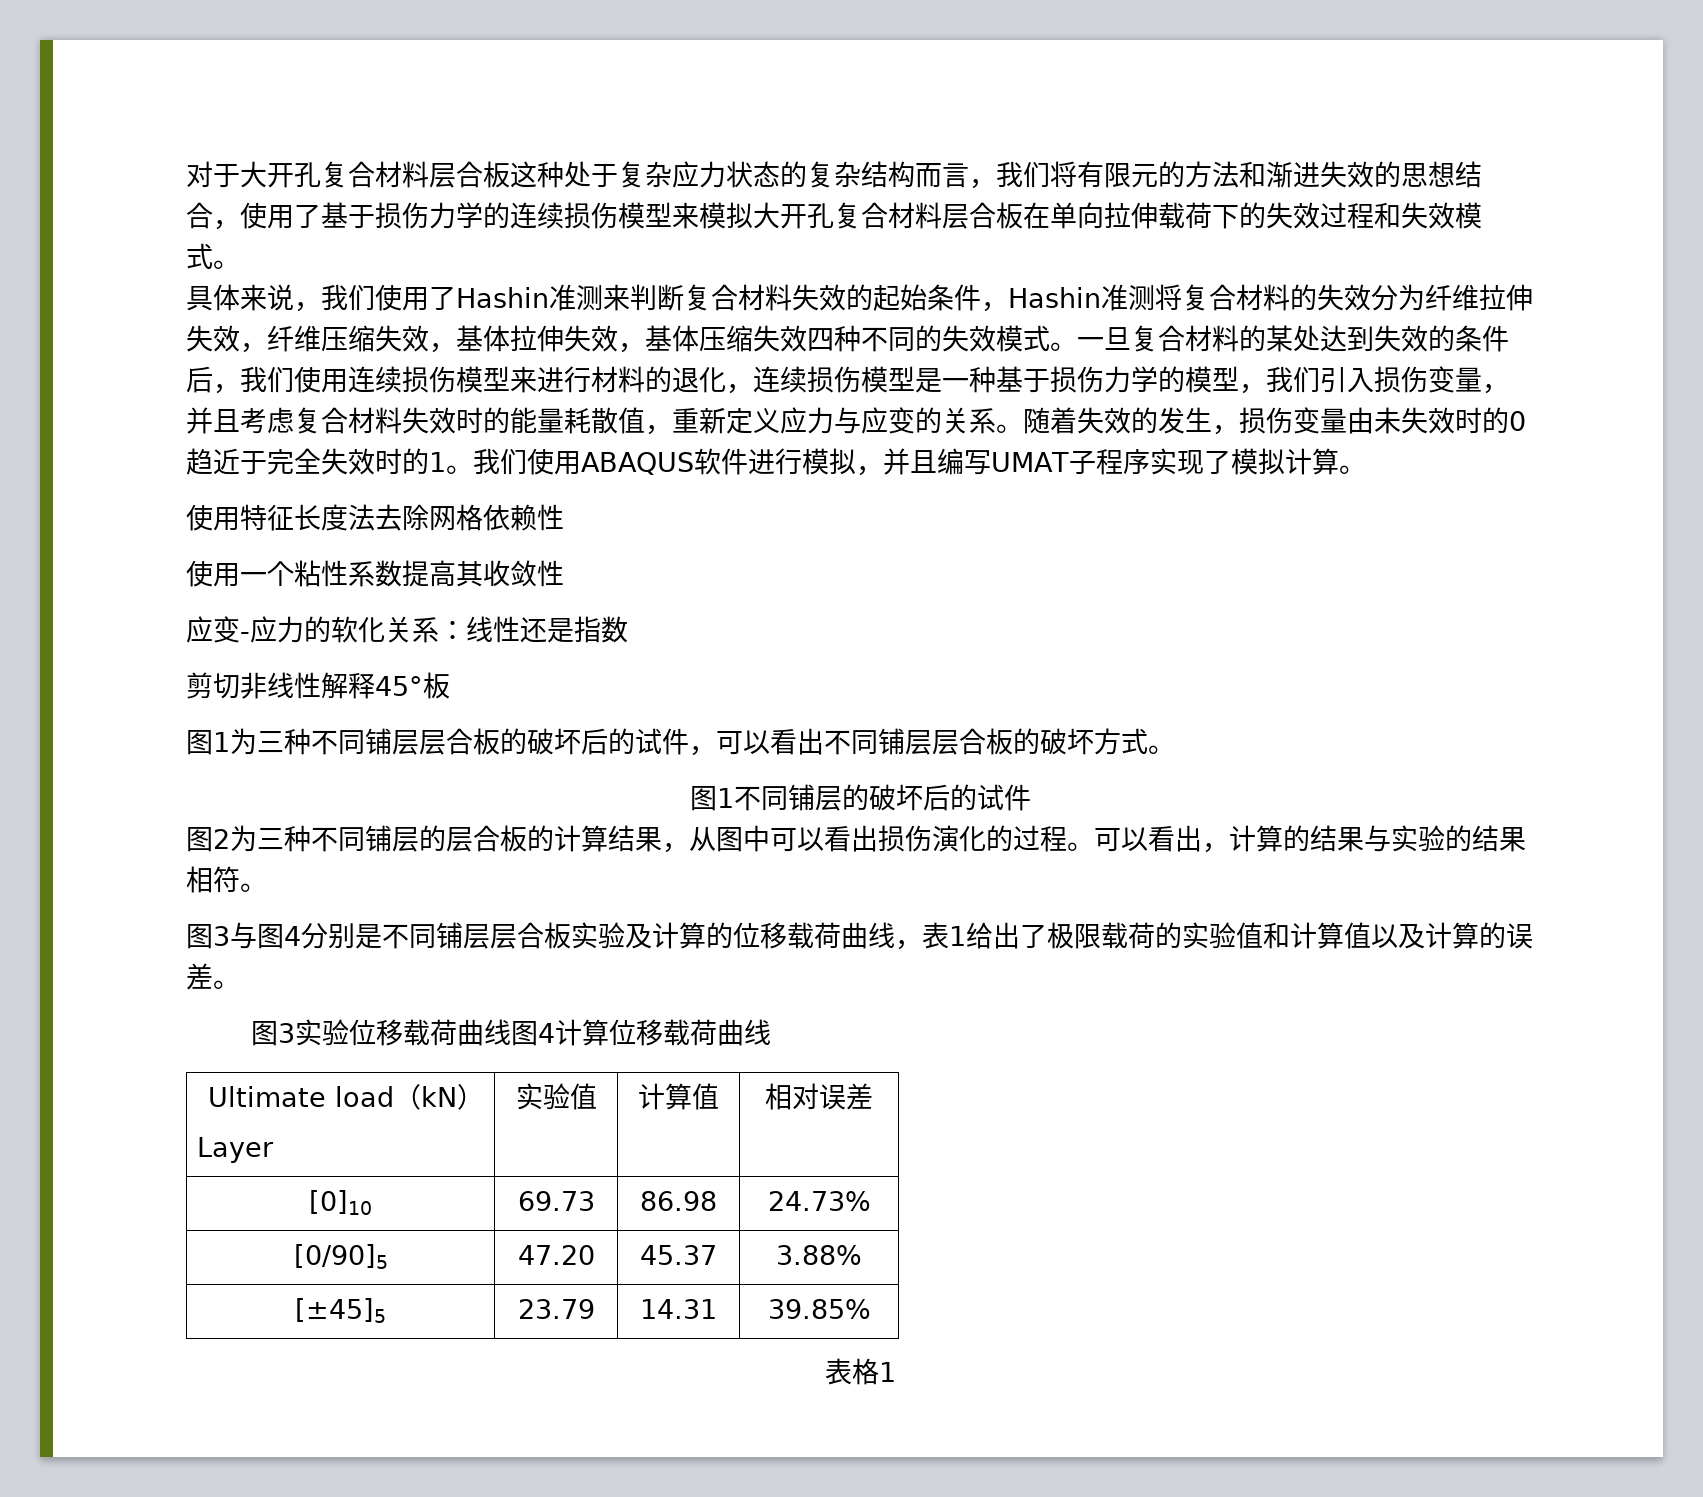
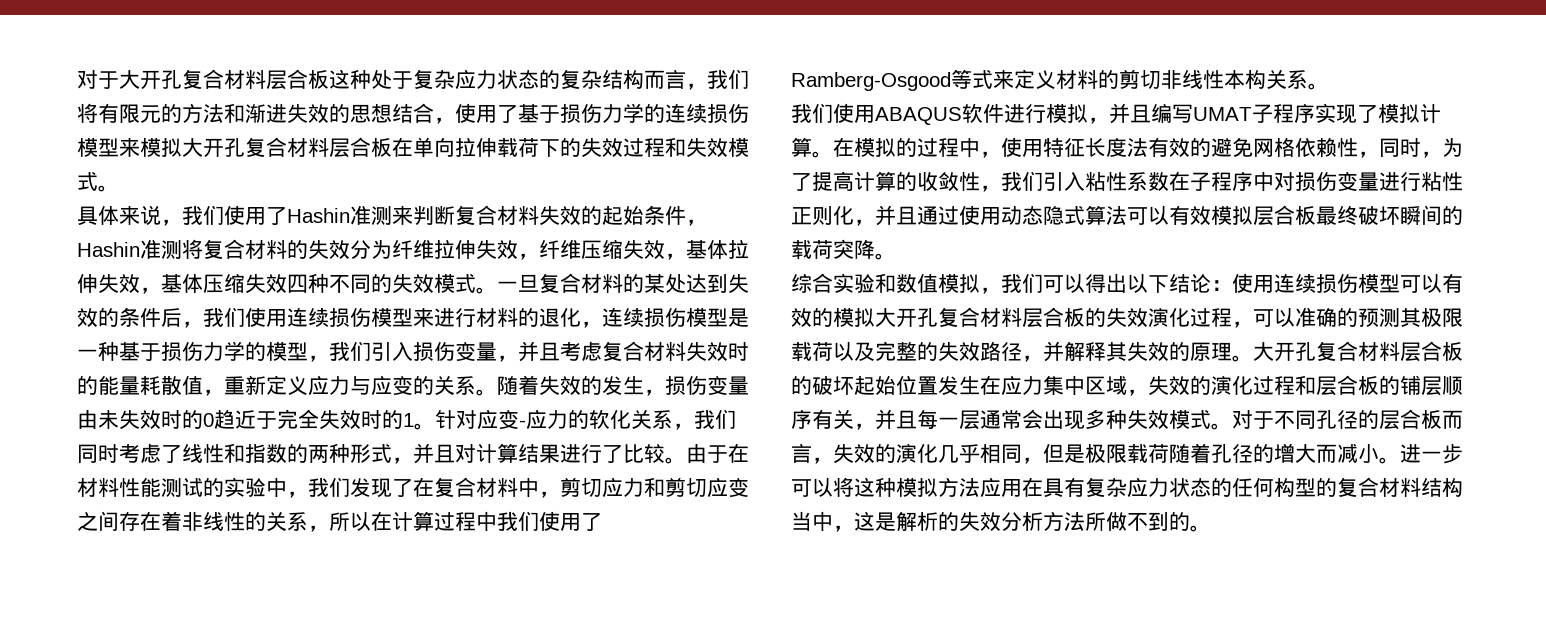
- 随着失效的发生，损伤变量由未失效时的0趋近于完全失效时的1。我们使用ABAQUS软件进行模拟，并且编写UMAT子程序实现了模拟计算。
- 使用特征长度法去除网格依赖性
- 使用一个粘性系数提高其收敛性
- 应变-应力的软化关系：线性还是指数
- 剪切非线性解释45°板
- 图1为三种不同铺层层合板的破坏后的试件，可以看出不同铺层层合板的破坏方式。
- 图1不同铺层的破坏后的试件
- 图2为三种不同铺层的层合板的计算结果，从图中可以看出损伤演化的过程。可以看出，计算的结果与实验的结果相符。
- 图3与图4分别是不同铺层层合板实验及计算的位移载荷曲线，表1给出了极限载荷的实验值和计算值以及计算的误差。
- 图3实验位移载荷曲线图4计算位移载荷曲线
- Ultimate load（kN）
- Layer | 实验值 | 计算值 | 相对误差
- [0]10 | 69.73 | 86.98 | 24.73%
- [0/90]5 | 47.20 | 45.37 | 3.88%
- [±45]5 | 23.79 | 14.31 | 39.85%
- 表格1
+ 随着失效的发生，损伤变量由未失效时的0趋近于完全失效时的1。针对应变-应力的软化关系，我们同时考虑了线性和指数的两种形式，并且对计算结果进行了比较。由于在材料性能测试的实验中，我们发现了在复合材料中，剪切应力和剪切应变之间存在着非线性的关系，所以在计算过程中我们使用了Ramberg-Osgood等式来定义材料的剪切非线性本构关系。
+ 我们使用ABAQUS软件进行模拟，并且编写UMAT子程序实现了模拟计算。在模拟的过程中，使用特征长度法有效的避免网格依赖性，同时，为了提高计算的收敛性，我们引入粘性系数在子程序中对损伤变量进行粘性正则化，并且通过使用动态隐式算法可以有效模拟层合板最终破坏瞬间的载荷突降。
+ 综合实验和数值模拟，我们可以得出以下结论：使用连续损伤模型可以有效的模拟大开孔复合材料层合板的失效演化过程，可以准确的预测其极限载荷以及完整的失效路径，并解释其失效的原理。大开孔复合材料层合板的破坏起始位置发生在应力集中区域，失效的演化过程和层合板的铺层顺序有关，并且每一层通常会出现多种失效模式。对于不同孔径的层合板而言，失效的演化几乎相同，但是极限载荷随着孔径的增大而减小。进一步可以将这种模拟方法应用在具有复杂应力状态的任何构型的复合材料结构当中，这是解析的失效分析方法所做不到的。

